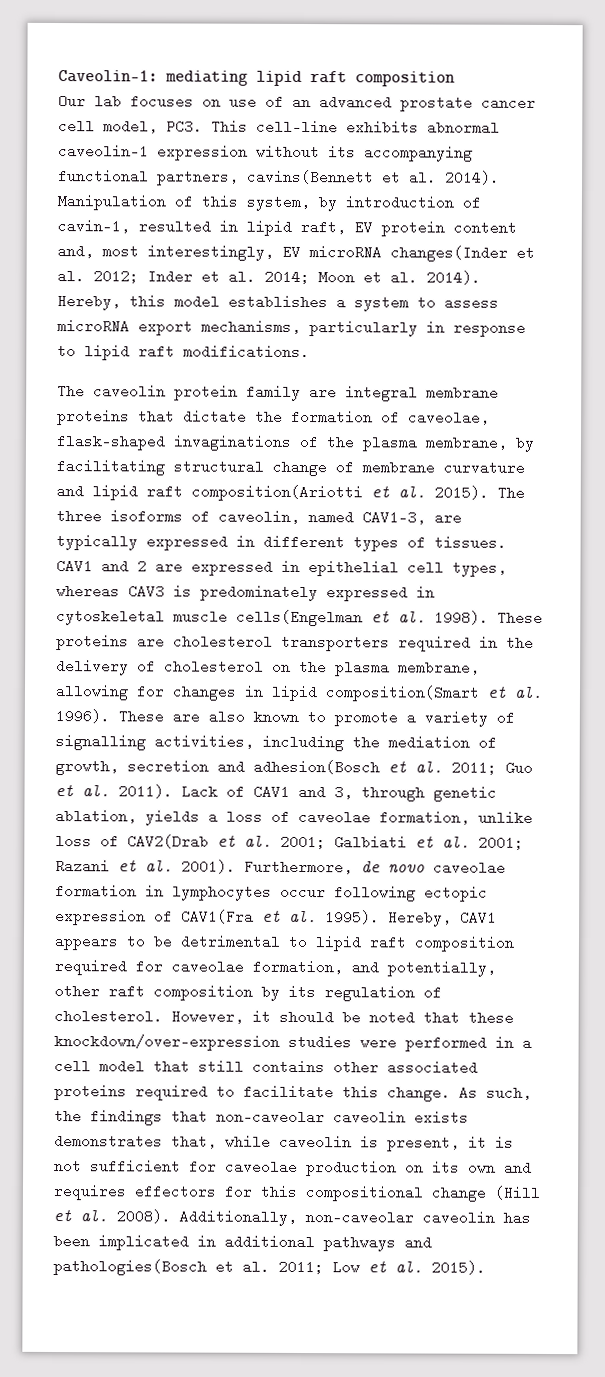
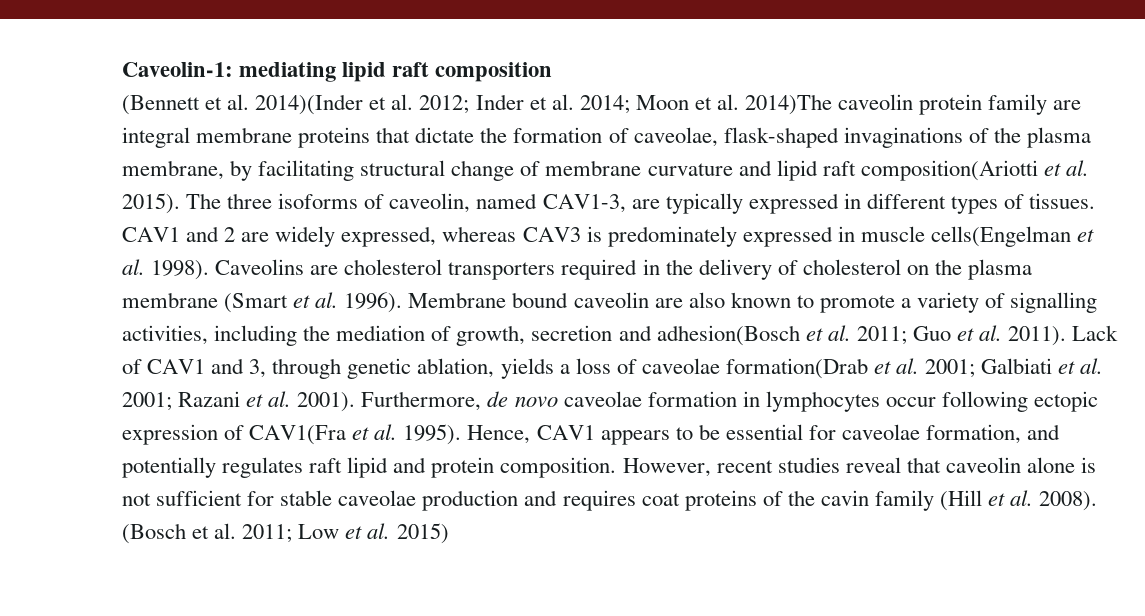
- Our lab focuses on use of an advanced prostate cancer cell model, PC3. This cell-line exhibits abnormal caveolin-1 expression without its accompanying functional partners, cavins(Bennett et al. 2014). Manipulation of this system, by introduction of cavin-1, resulted in lipid raft, EV protein content and, most interestingly, EV microRNA changes(Inder et al. 2012; Inder et al. 2014; Moon et al. 2014). Hereby, this model establishes a system to assess microRNA export mechanisms, particularly in response to lipid raft modifications.
- The caveolin protein family are integral membrane proteins that dictate the formation of caveolae, flask-shaped invaginations of the plasma membrane, by facilitating structural change of membrane curvature and lipid raft composition(Ariotti et al. 2015).
+ (Bennett et al. 2014)(Inder et al. 2012; Inder et al. 2014; Moon et al. 2014)The caveolin protein family are integral membrane proteins that dictate the formation of caveolae, flask-shaped invaginations of the plasma membrane, by facilitating structural change of membrane curvature and lipid raft composition(Ariotti et al. 2015).
- CAV1 and 2 are expressed in epithelial cell types, whereas CAV3 is predominately expressed in cytoskeletal muscle cells(Engelman et al. 1998).
+ CAV1 and 2 are widely expressed, whereas CAV3 is predominately expressed in muscle cells(Engelman et al. 1998).
- These proteins are cholesterol transporters required in the delivery of cholesterol on the plasma membrane, allowing for changes in lipid composition(Smart et al. 1996). These are also known to promote a variety of signalling activities, including the mediation of growth, secretion and adhesion(Bosch et al. 2011; Guo et al. 2011).
+ Caveolins are cholesterol transporters required in the delivery of cholesterol on the plasma membrane (Smart et al. 1996). Membrane bound caveolin are also known to promote a variety of signalling activities, including the mediation of growth, secretion and adhesion(Bosch et al. 2011; Guo et al. 2011).
- Lack of CAV1 and 3, through genetic ablation, yields a loss of caveolae formation, unlike loss of CAV2(Drab et al. 2001; Galbiati et al. 2001; Razani et al. 2001).
+ Lack of CAV1 and 3, through genetic ablation, yields a loss of caveolae formation(Drab et al. 2001; Galbiati et al. 2001; Razani et al. 2001).
- Hereby, CAV1 appears to be detrimental to lipid raft composition required for caveolae formation, and potentially, other raft composition by its regulation of cholesterol. However, it should be noted that these knockdown/over-expression studies were performed in a cell model that still contains other associated proteins required to facilitate this change. As such, the findings that non-caveolar caveolin exists demonstrates that, while caveolin is present, it is not sufficient for caveolae production on its own and requires effectors for this compositional change (Hill et al. 2008). Additionally, non-caveolar caveolin has been implicated in additional pathways and pathologies(Bosch et al. 2011; Low et al. 2015).
+ Hence, CAV1 appears to be essential for caveolae formation, and potentially regulates raft lipid and protein composition. However, recent studies reveal that caveolin alone is not sufficient for stable caveolae production and requires coat proteins of the cavin family (Hill et al. 2008). (Bosch et al. 2011; Low et al. 2015)

